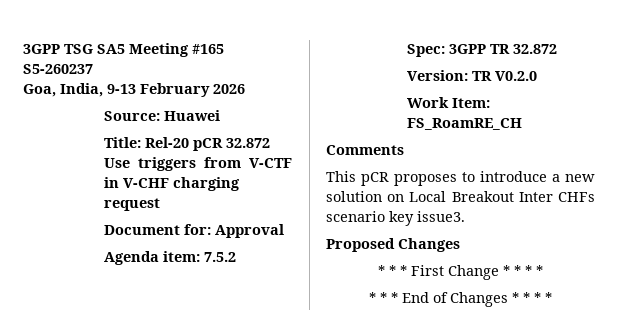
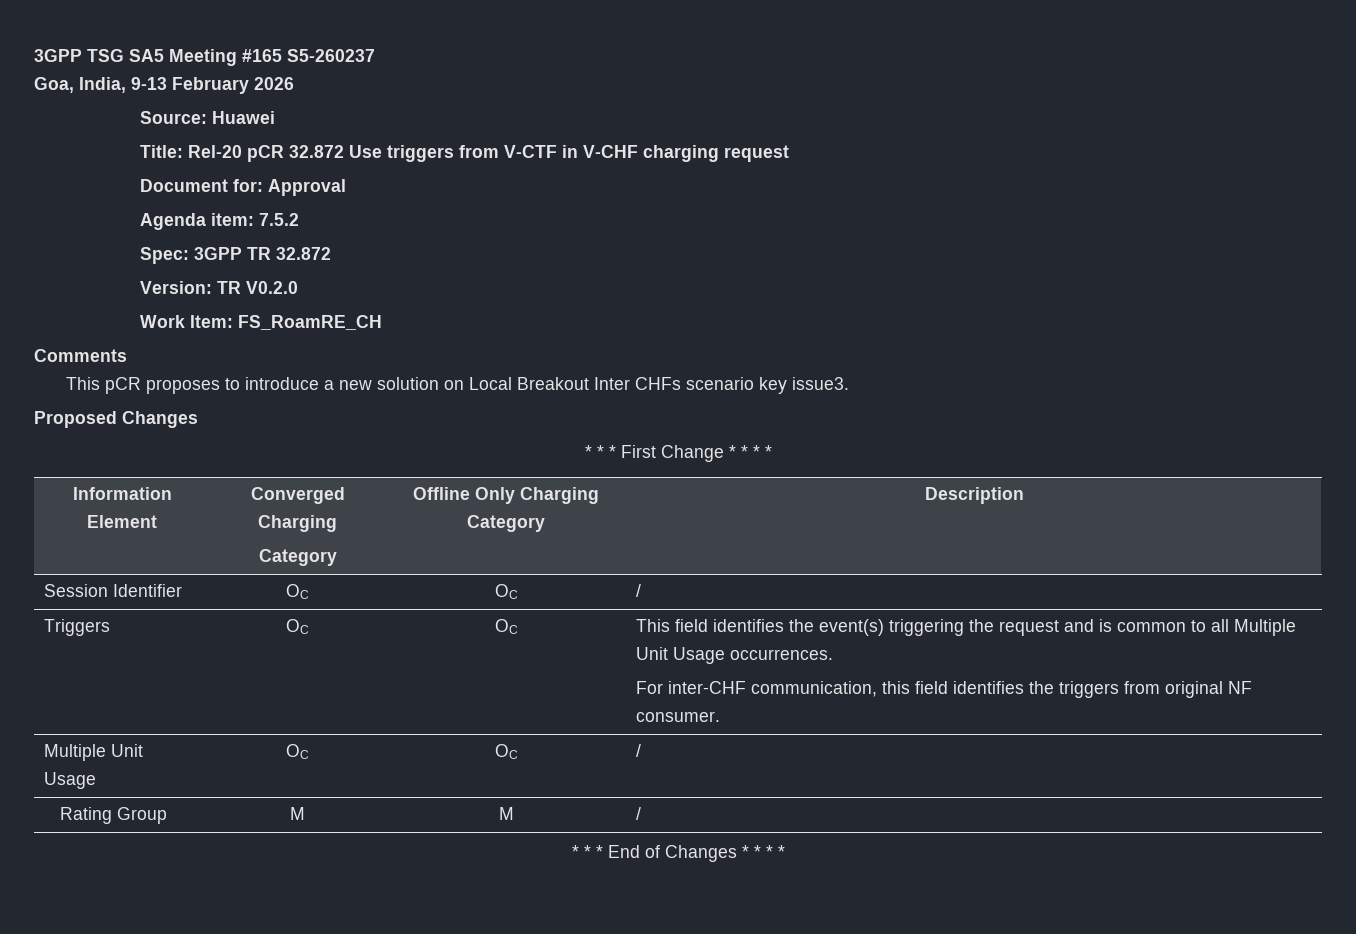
+ Information Element | Converged Charging
+ Category | Offline Only Charging Category | Description
+ Session Identifier | OC | OC | /
+ Triggers | OC | OC | This field identifies the event(s) triggering the request and is common to all Multiple Unit Usage occurrences.
+ For inter-CHF communication, this field identifies the triggers from original NF consumer.
+ Multiple Unit Usage | OC | OC | /
+ Rating Group | M | M | /

